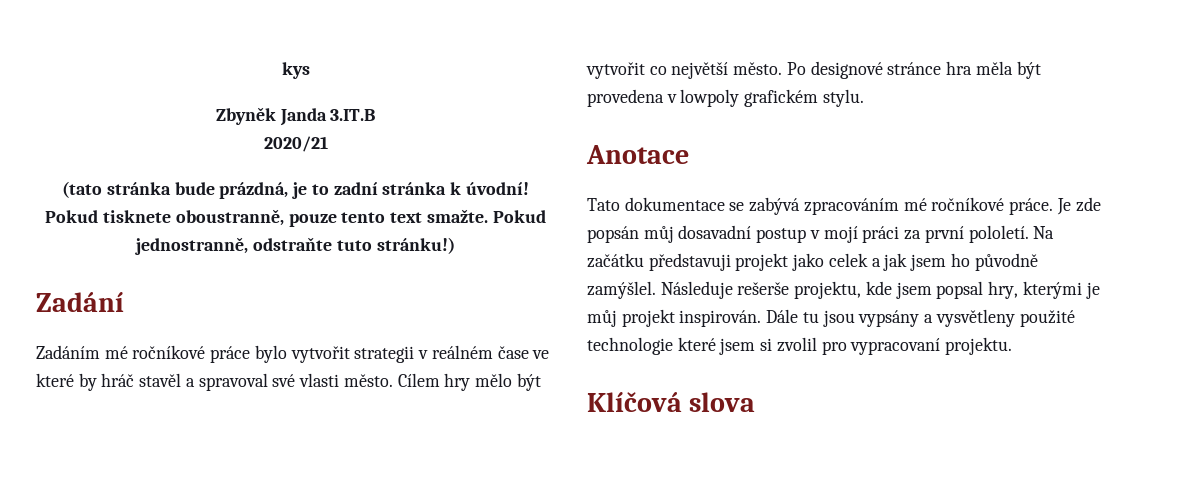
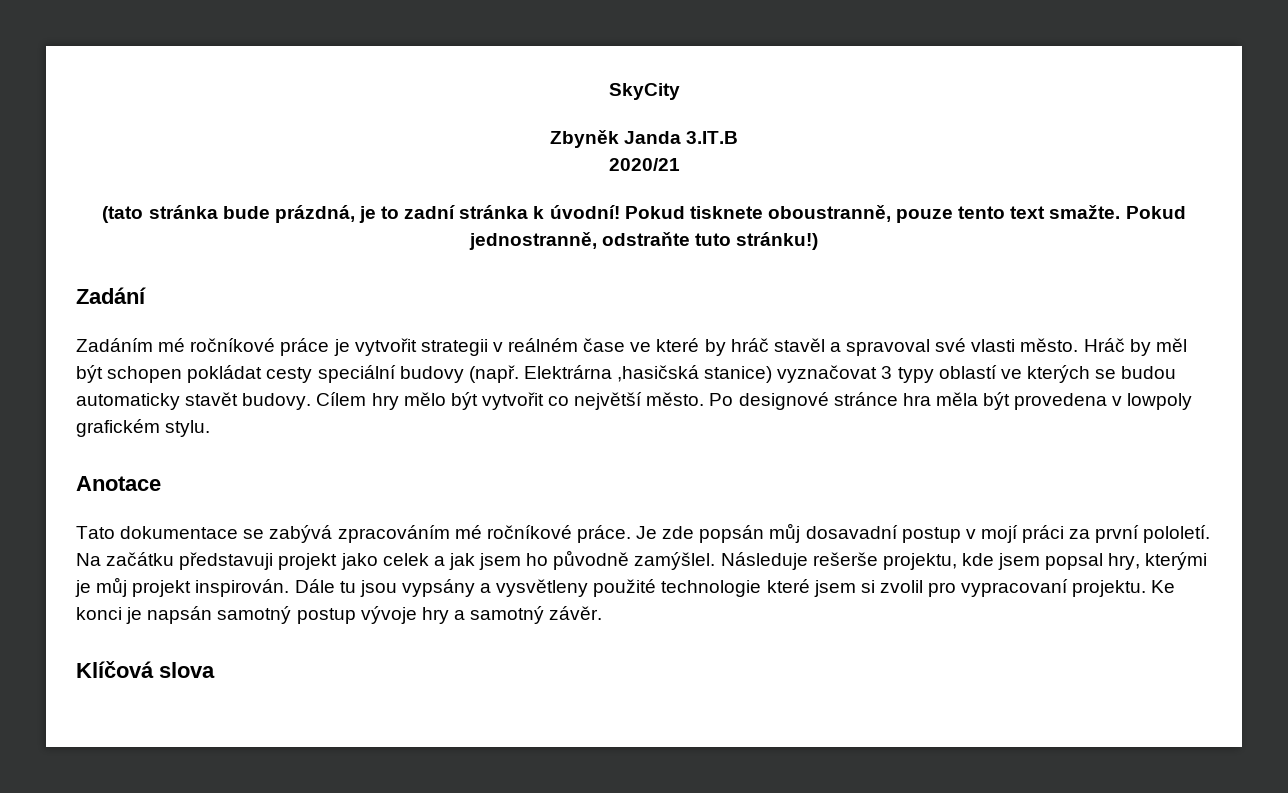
- kys
+ SkyCity
- Zadáním mé ročníkové práce bylo vytvořit strategii v reálném čase ve které by hráč stavěl a spravoval své vlasti město.
+ Zadáním mé ročníkové práce je vytvořit strategii v reálném čase ve které by hráč stavěl a spravoval své vlasti město.
+ Hráč by měl být schopen pokládat cesty speciální budovy (např. Elektrárna ,hasičská stanice) vyznačovat 3 typy oblastí ve kterých se budou automaticky stavět budovy.
+ Ke konci je napsán samotný postup vývoje hry a samotný závěr.

